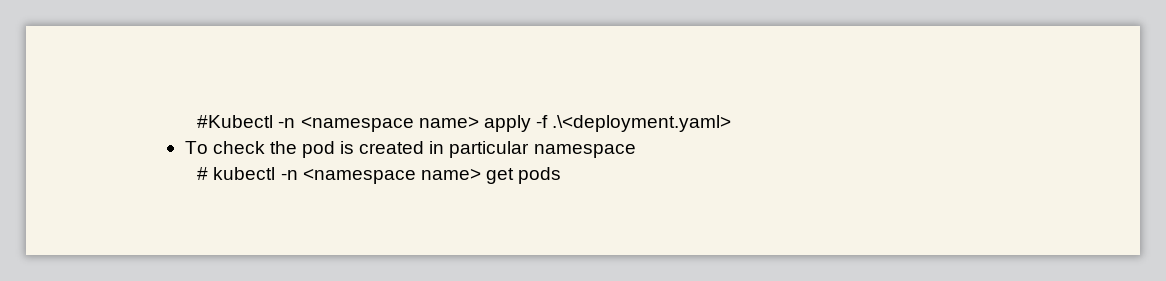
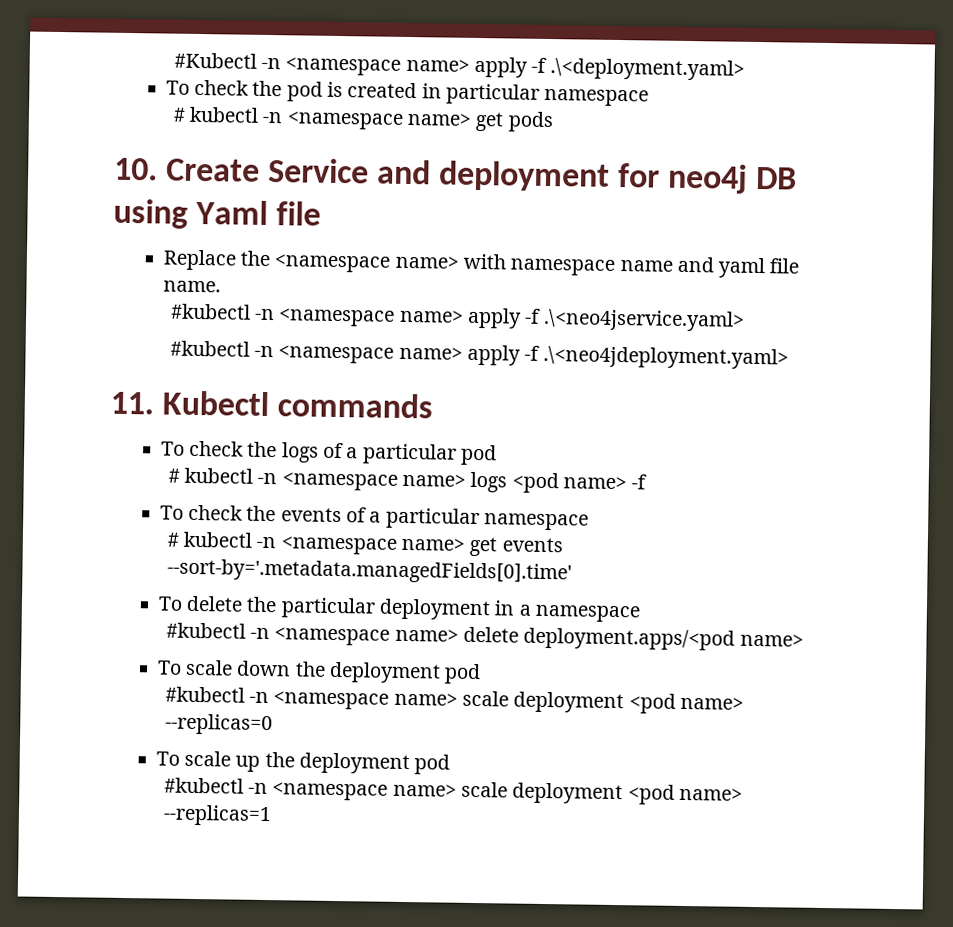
+ 10. Create Service and deployment for neo4j DB using Yaml file
+ Replace the <namespace name> with namespace name and yaml file name.
+ #kubectl -n <namespace name> apply -f .\<neo4jservice.yaml>
+ #kubectl -n <namespace name> apply -f .\<neo4jdeployment.yaml>
+ 11. Kubectl commands
+ To check the logs of a particular pod
+ # kubectl -n <namespace name> logs <pod name> -f
+ To check the events of a particular namespace
+ # kubectl -n <namespace name> get events --sort-by='.metadata.managedFields[0].time'
+ To delete the particular deployment in a namespace
+ #kubectl -n <namespace name> delete deployment.apps/<pod name>
+ To scale down the deployment pod
+ #kubectl -n <namespace name> scale deployment <pod name> --replicas=0
+ To scale up the deployment pod
+ #kubectl -n <namespace name> scale deployment <pod name> --replicas=1

